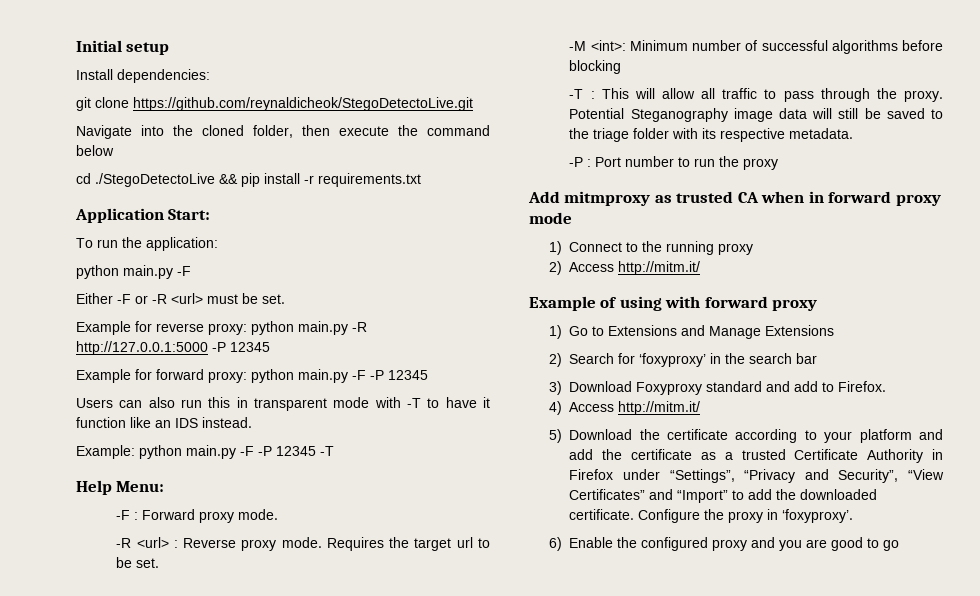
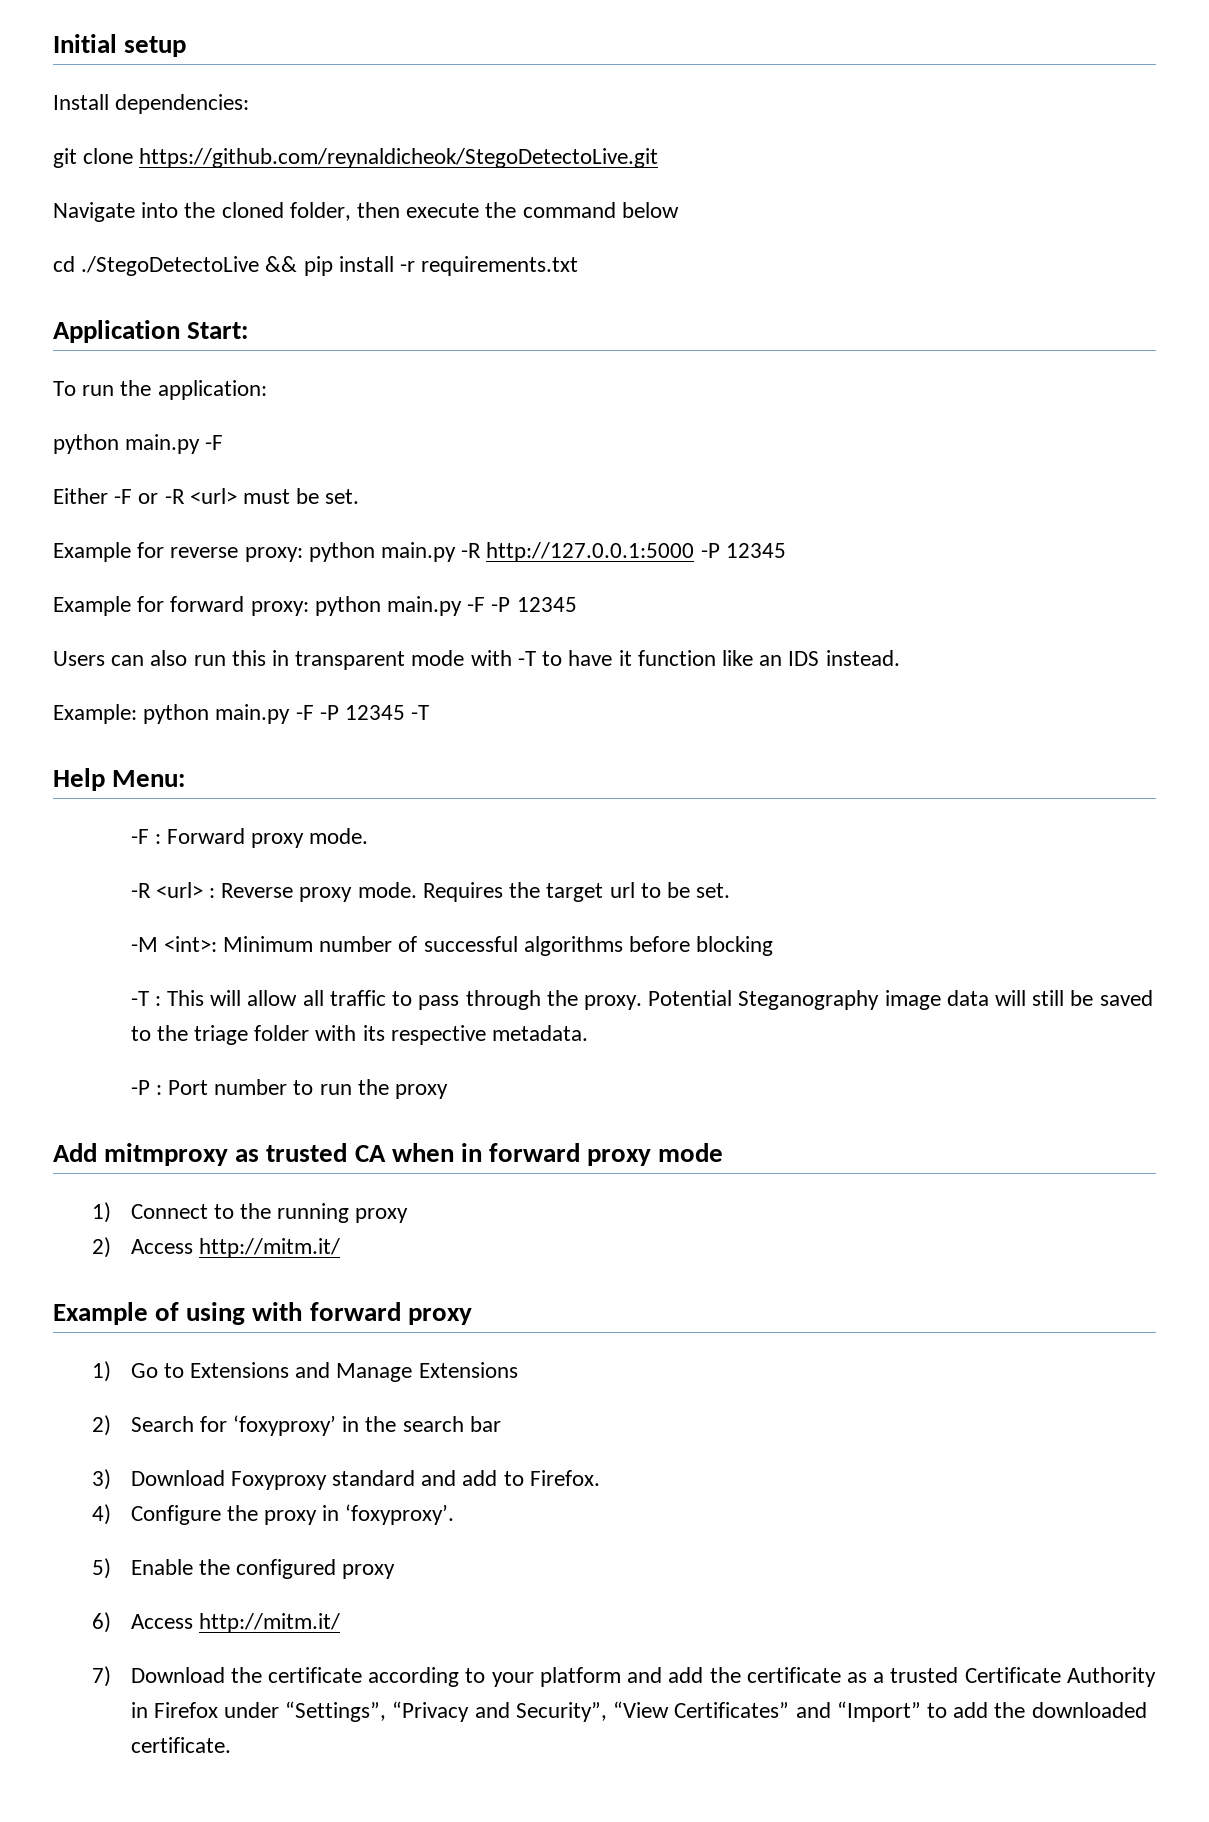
- 4) Access http://mitm.it/
- 5) Download the certificate according to your platform and add the certificate as a trusted Certificate Authority in Firefox under “Settings”, “Privacy and Security”, “View Certificates” and “Import” to add the downloaded certificate. Configure the proxy in ‘foxyproxy’.
- 6) Enable the configured proxy and you are good to go
+ 4) Configure the proxy in ‘foxyproxy’.
+ 5) Enable the configured proxy
+ 6) Access http://mitm.it/
+ 7) Download the certificate according to your platform and add the certificate as a trusted Certificate Authority in Firefox under “Settings”, “Privacy and Security”, “View Certificates” and “Import” to add the downloaded certificate.

